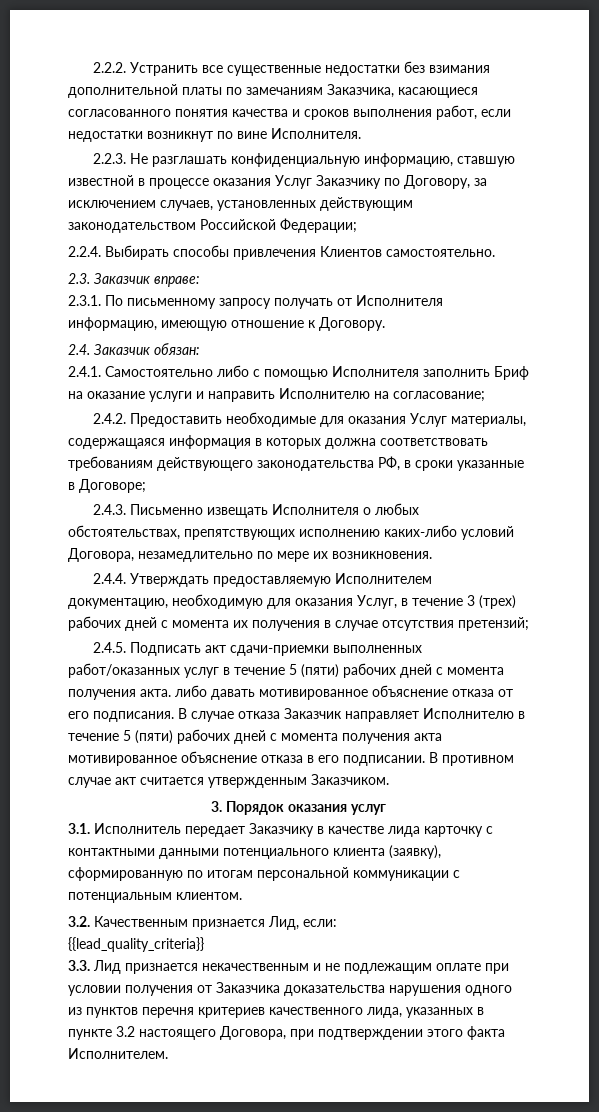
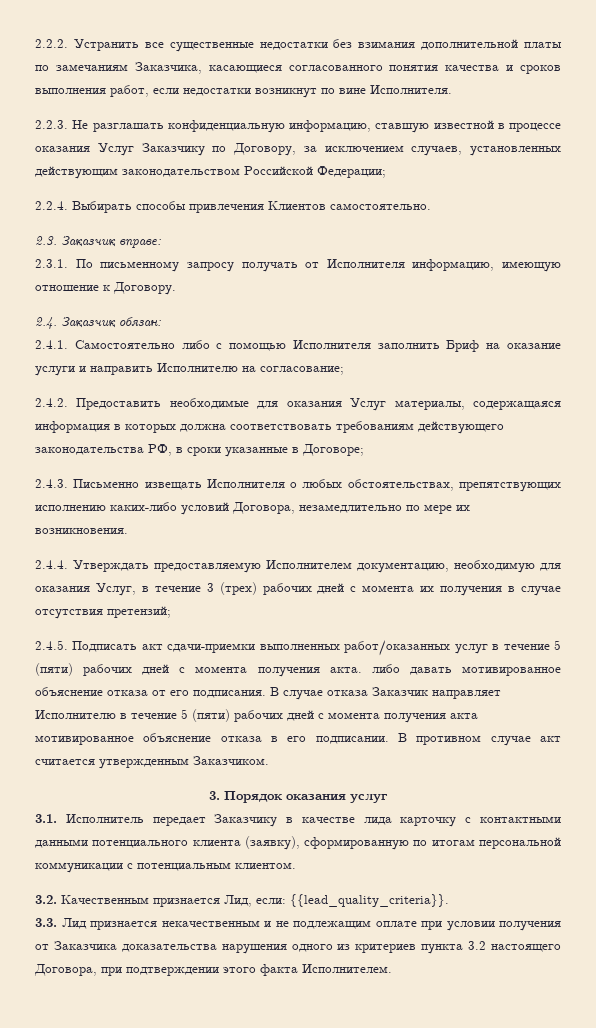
- 3.2. Качественным признается Лид, если:
- {{lead_quality_criteria}}
+ 3.2. Качественным признается Лид, если: {{lead_quality_criteria}}.
- 3.3. Лид признается некачественным и не подлежащим оплате при условии получения от Заказчика доказательства нарушения одного из пунктов перечня критериев качественного лида, указанных в пункте 3.2 настоящего Договора, при подтверждении этого факта Исполнителем.
+ 3.3. Лид признается некачественным и не подлежащим оплате при условии получения от Заказчика доказательства нарушения одного из критериев пункта 3.2 настоящего Договора, при подтверждении этого факта Исполнителем.

